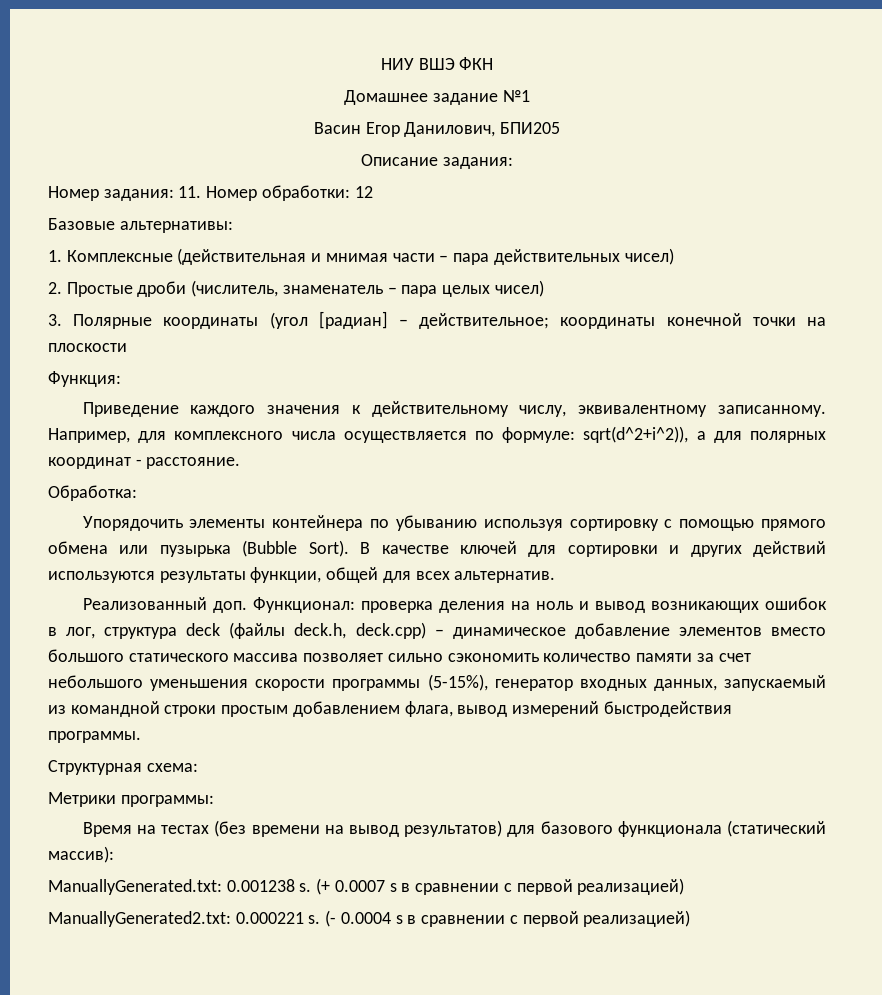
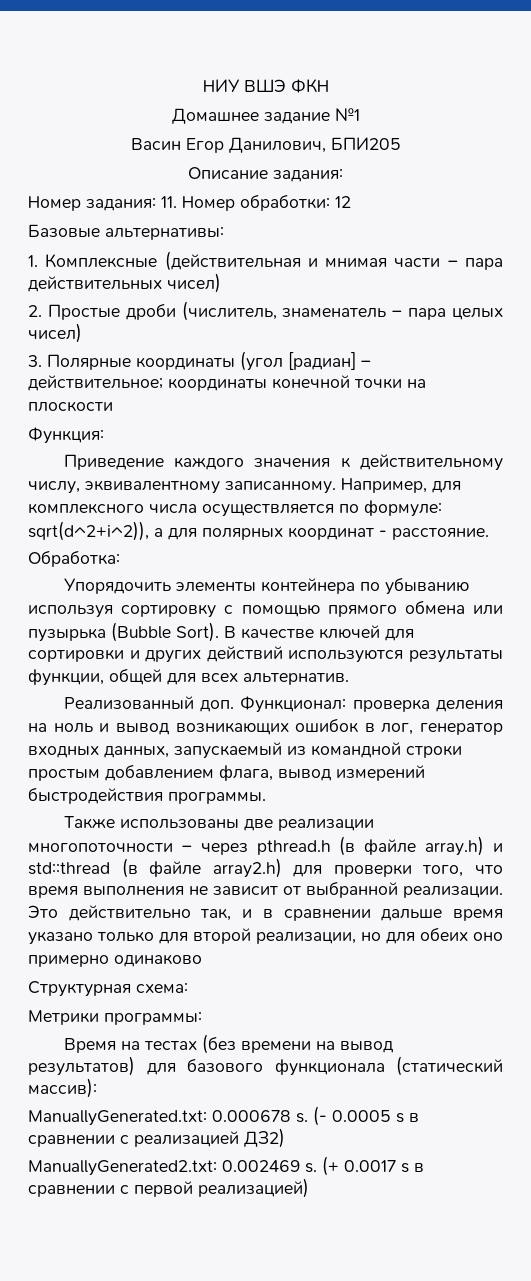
- Функционал: проверка деления на ноль и вывод возникающих ошибок в лог, структура deck (файлы deck.h, deck.cpp) – динамическое добавление элементов вместо большого статического массива позволяет сильно сэкономить количество памяти за счет небольшого уменьшения скорости программы (5-15%), генератор входных данных, запускаемый из командной строки простым добавлением флага, вывод измерений быстродействия программы.
+ Функционал: проверка деления на ноль и вывод возникающих ошибок в лог, генератор входных данных, запускаемый из командной строки простым добавлением флага, вывод измерений быстродействия программы.
+ Также использованы две реализации многопоточности – через pthread.h (в файле array.h) и std::thread (в файле array2.h) для проверки того, что время выполнения не зависит от выбранной реализации. Это действительно так, и в сравнении дальше время указано только для второй реализации, но для обеих оно примерно одинаково
- ManuallyGenerated.txt: 0.001238 s.
+ ManuallyGenerated.txt: 0.000678 s. (- 0.0005 s в сравнении с реализацией ДЗ2)
+ ManuallyGenerated2.txt: 0.002469 s.
- (+ 0.0007 s в сравнении с первой реализацией)
- ManuallyGenerated2.txt: 0.000221 s. (- 0.0004 s в сравнении с первой реализацией)
+ (+ 0.0017 s в сравнении с первой реализацией)

